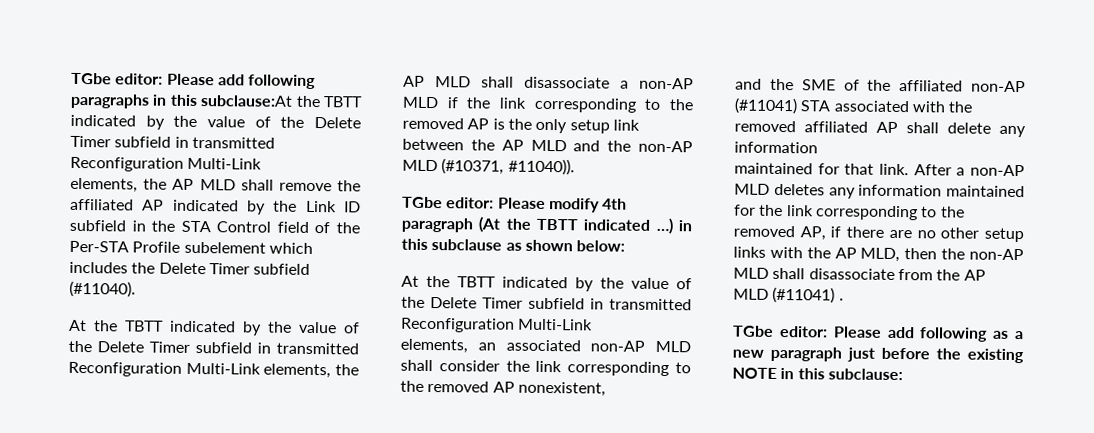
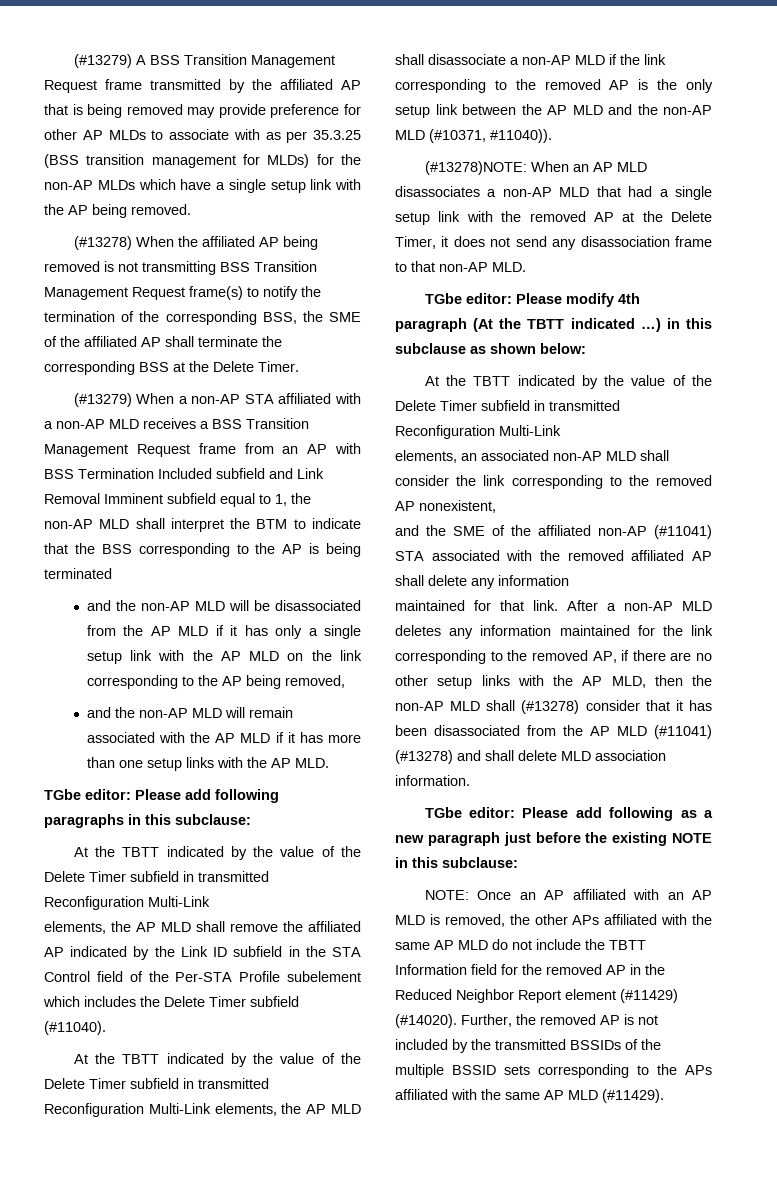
+ (#13279) A BSS Transition Management Request frame transmitted by the affiliated AP that is being removed may provide preference for other AP MLDs to associate with as per 35.3.25 (BSS transition management for MLDs) for the non-AP MLDs which have a single setup link with the AP being removed.
+ (#13278) When the affiliated AP being removed is not transmitting BSS Transition Management Request frame(s) to notify the termination of the corresponding BSS, the SME of the affiliated AP shall terminate the corresponding BSS at the Delete Timer.
+ (#13279) When a non-AP STA affiliated with a non-AP MLD receives a BSS Transition Management Request frame from an AP with BSS Termination Included subfield and Link Removal Imminent subfield equal to 1, the non-AP MLD shall interpret the BTM to indicate that the BSS corresponding to the AP is being terminated
+ and the non-AP MLD will be disassociated from the AP MLD if it has only a single setup link with the AP MLD on the link corresponding to the AP being removed,
+ and the non-AP MLD will remain associated with the AP MLD if it has more than one setup links with the AP MLD.
- TGbe editor: Please add following paragraphs in this subclause:At the TBTT indicated by the value of the Delete Timer subfield in transmitted Reconfiguration Multi-Link
+ TGbe editor: Please add following paragraphs in this subclause:
+ At the TBTT indicated by the value of the Delete Timer subfield in transmitted Reconfiguration Multi-Link
+ (#13278)NOTE: When an AP MLD disassociates a non-AP MLD that had a single setup link with the removed AP at the Delete Timer, it does not send any disassociation frame to that non-AP MLD.
- After a non-AP MLD deletes any information maintained for the link corresponding to the removed AP, if there are no other setup links with the AP MLD, then the non-AP MLD shall disassociate from the AP MLD (#11041) .
+ After a non-AP MLD deletes any information maintained for the link corresponding to the removed AP, if there are no other setup links with the AP MLD, then the non-AP MLD shall (#13278) consider that it has been disassociated from the AP MLD (#11041) (#13278) and shall delete MLD association information.
+ NOTE: Once an AP affiliated with an AP MLD is removed, the other APs affiliated with the same AP MLD do not include the TBTT Information field for the removed AP in the Reduced Neighbor Report element (#11429) (#14020). Further, the removed AP is not included by the transmitted BSSIDs of the multiple BSSID sets corresponding to the APs affiliated with the same AP MLD (#11429).

